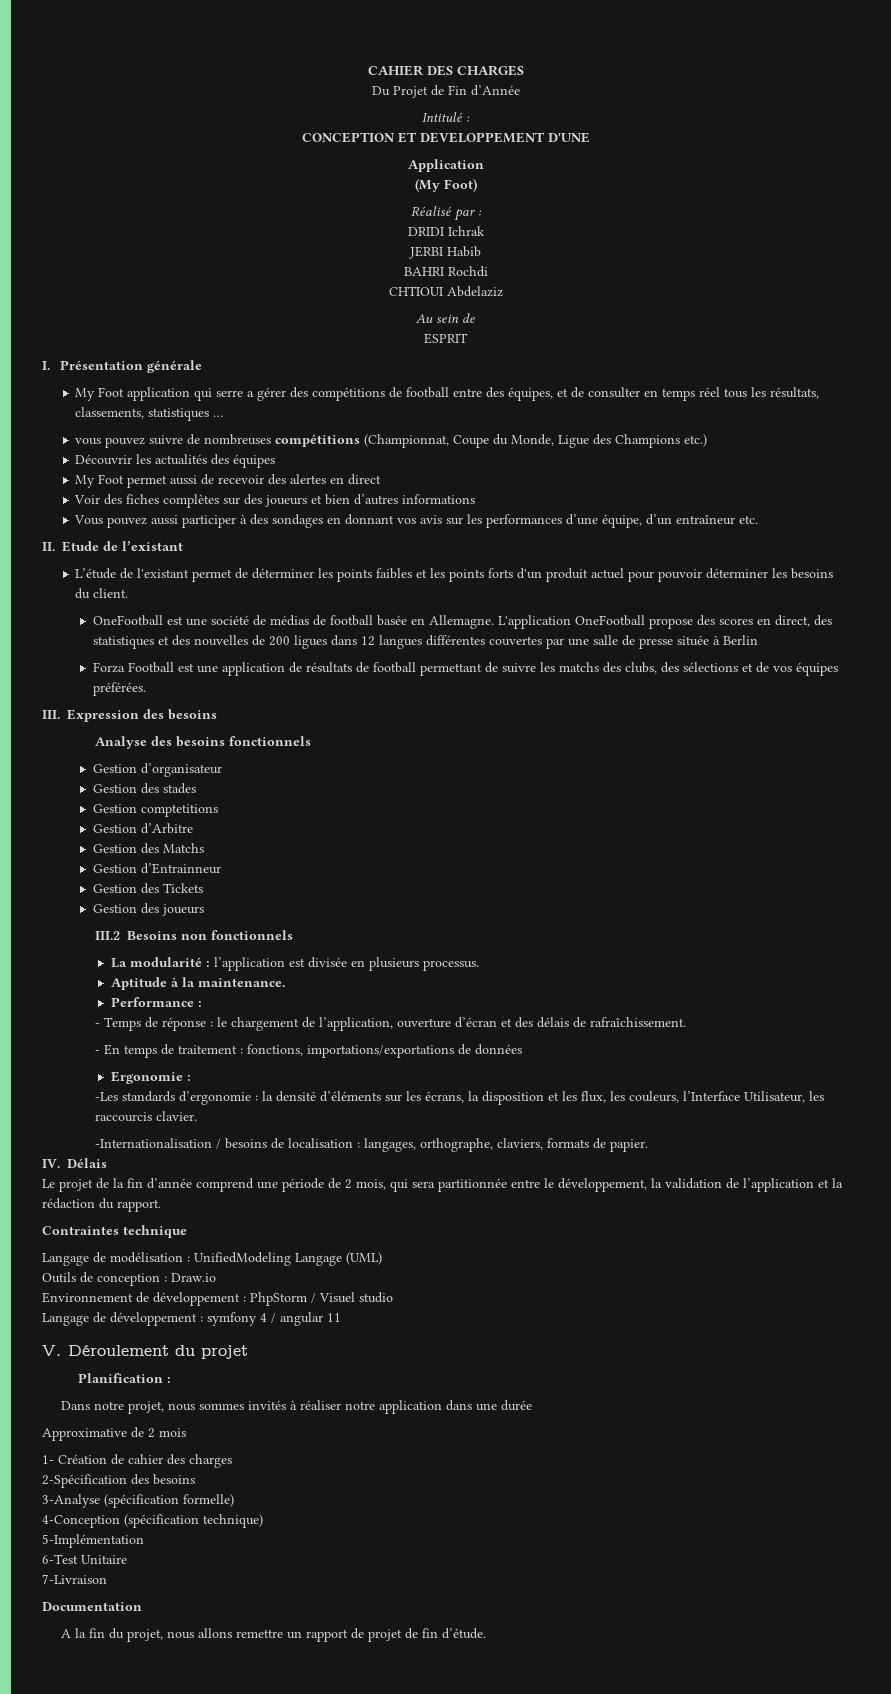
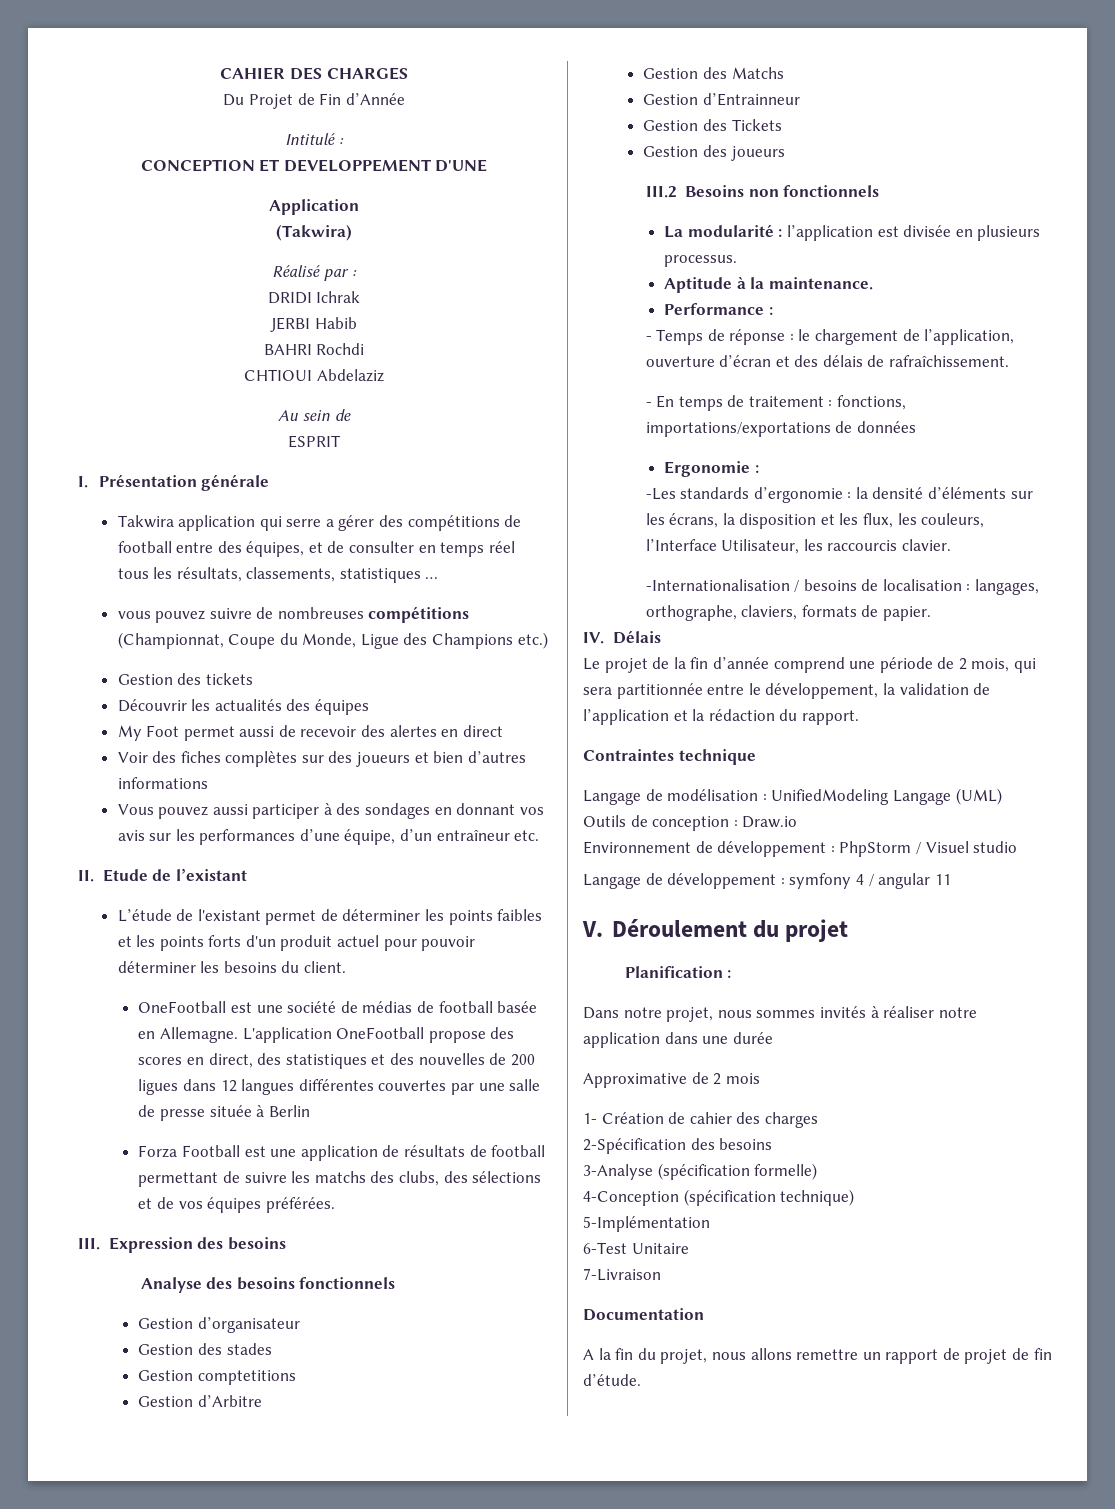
- (My Foot)
+ (Takwira)
- My Foot application qui serre a gérer des compétitions de football entre des équipes, et de consulter en temps réel tous les résultats, classements, statistiques …
+ Takwira application qui serre a gérer des compétitions de football entre des équipes, et de consulter en temps réel tous les résultats, classements, statistiques …
+ Gestion des tickets

